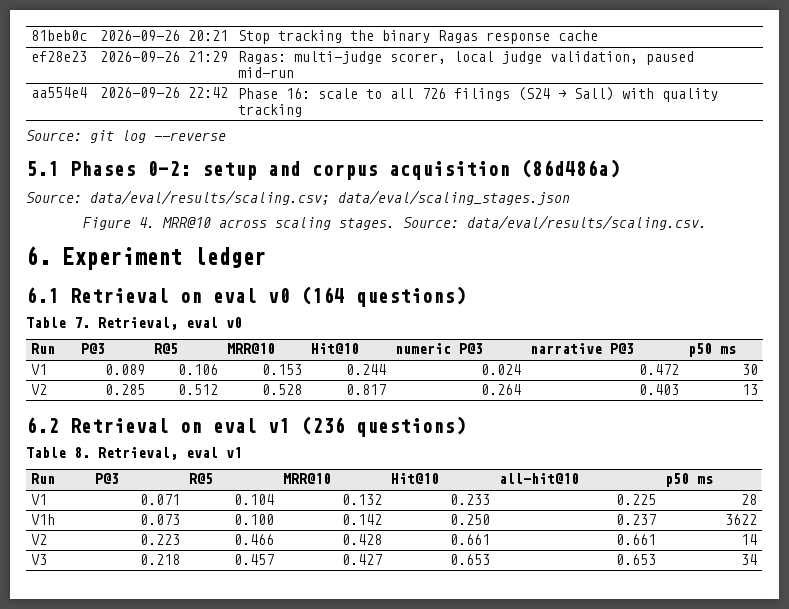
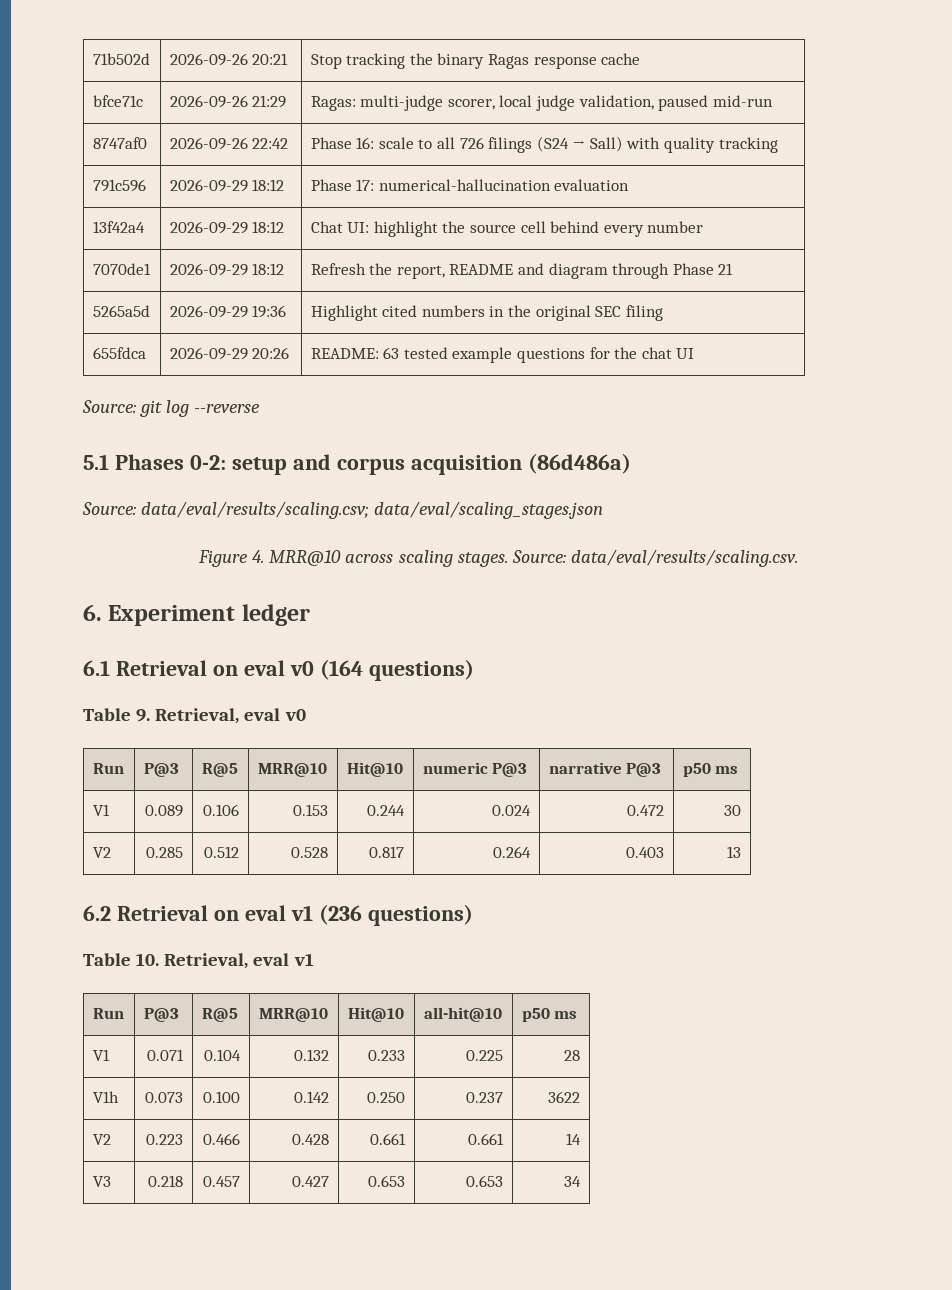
- 81beb0c | 2026-09-26 20:21 | Stop tracking the binary Ragas response cache
+ 71b502d | 2026-09-26 20:21 | Stop tracking the binary Ragas response cache
- ef28e23 | 2026-09-26 21:29 | Ragas: multi-judge scorer, local judge validation, paused mid-run
+ bfce71c | 2026-09-26 21:29 | Ragas: multi-judge scorer, local judge validation, paused mid-run
- aa554e4 | 2026-09-26 22:42 | Phase 16: scale to all 726 filings (S24 → Sall) with quality tracking
+ 8747af0 | 2026-09-26 22:42 | Phase 16: scale to all 726 filings (S24 → Sall) with quality tracking
+ 791c596 | 2026-09-29 18:12 | Phase 17: numerical-hallucination evaluation
+ 13f42a4 | 2026-09-29 18:12 | Chat UI: highlight the source cell behind every number
+ 7070de1 | 2026-09-29 18:12 | Refresh the report, README and diagram through Phase 21
+ 5265a5d | 2026-09-29 19:36 | Highlight cited numbers in the original SEC filing
+ 655fdca | 2026-09-29 20:26 | README: 63 tested example questions for the chat UI
- Table 7. Retrieval, eval v0
+ Table 9. Retrieval, eval v0
- Table 8. Retrieval, eval v1
+ Table 10. Retrieval, eval v1

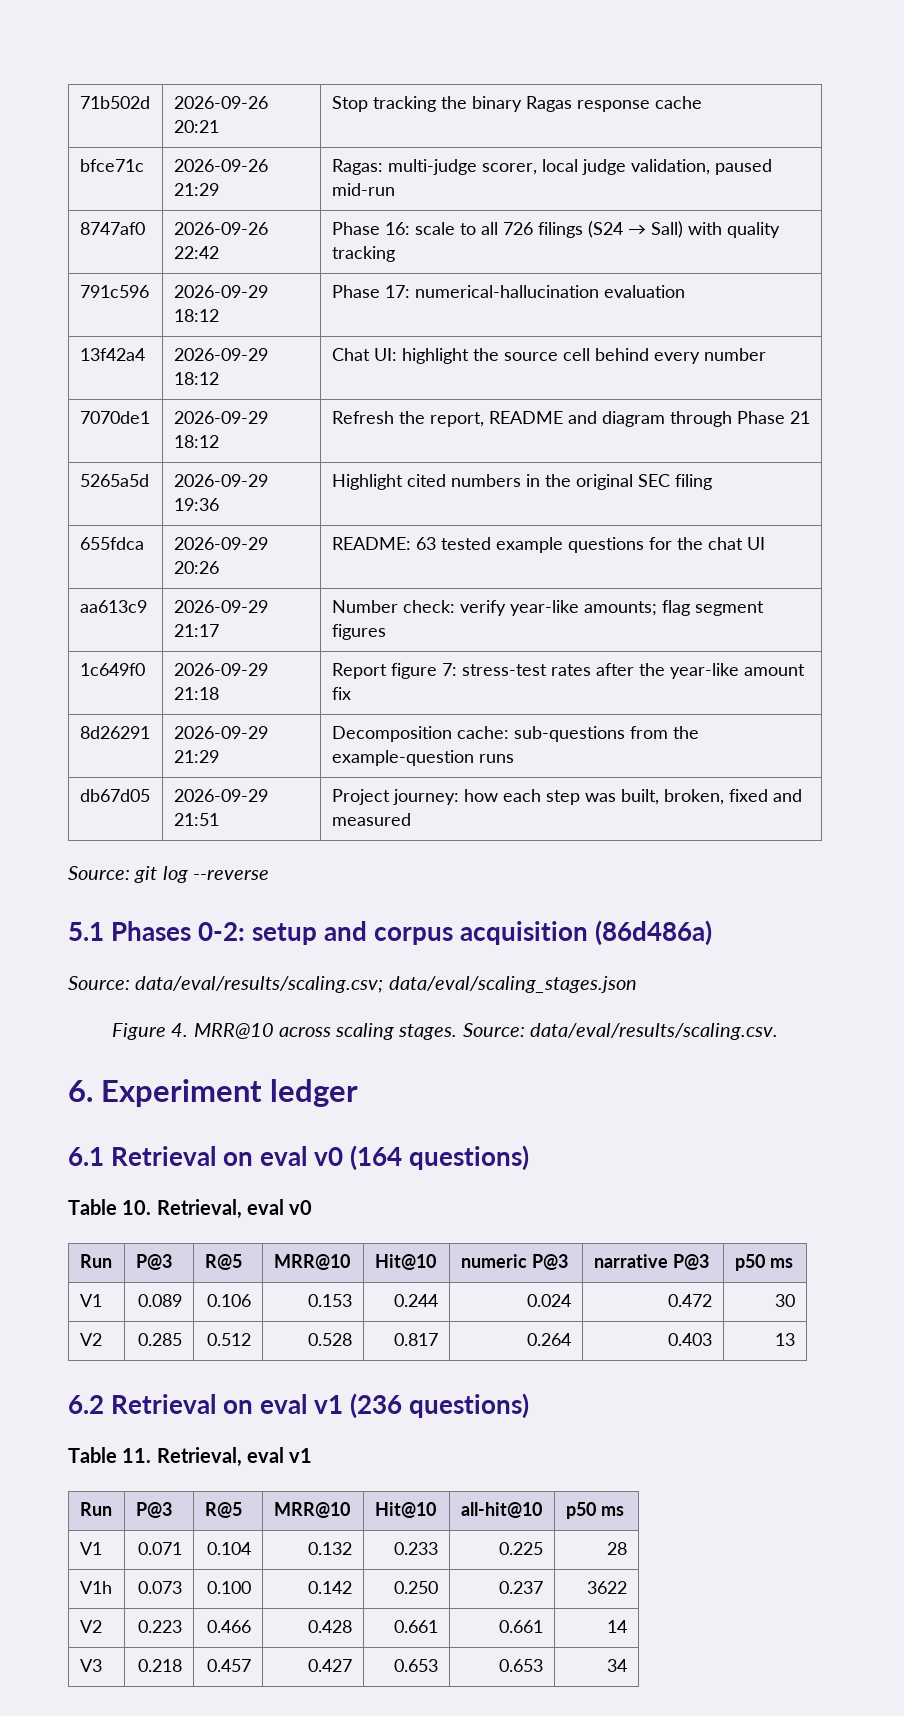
+ aa613c9 | 2026-09-29 21:17 | Number check: verify year-like amounts; flag segment figures
+ 1c649f0 | 2026-09-29 21:18 | Report figure 7: stress-test rates after the year-like amount fix
+ 8d26291 | 2026-09-29 21:29 | Decomposition cache: sub-questions from the example-question runs
+ db67d05 | 2026-09-29 21:51 | Project journey: how each step was built, broken, fixed and measured
- Table 9. Retrieval, eval v0
+ Table 10. Retrieval, eval v0
- Table 10. Retrieval, eval v1
+ Table 11. Retrieval, eval v1

